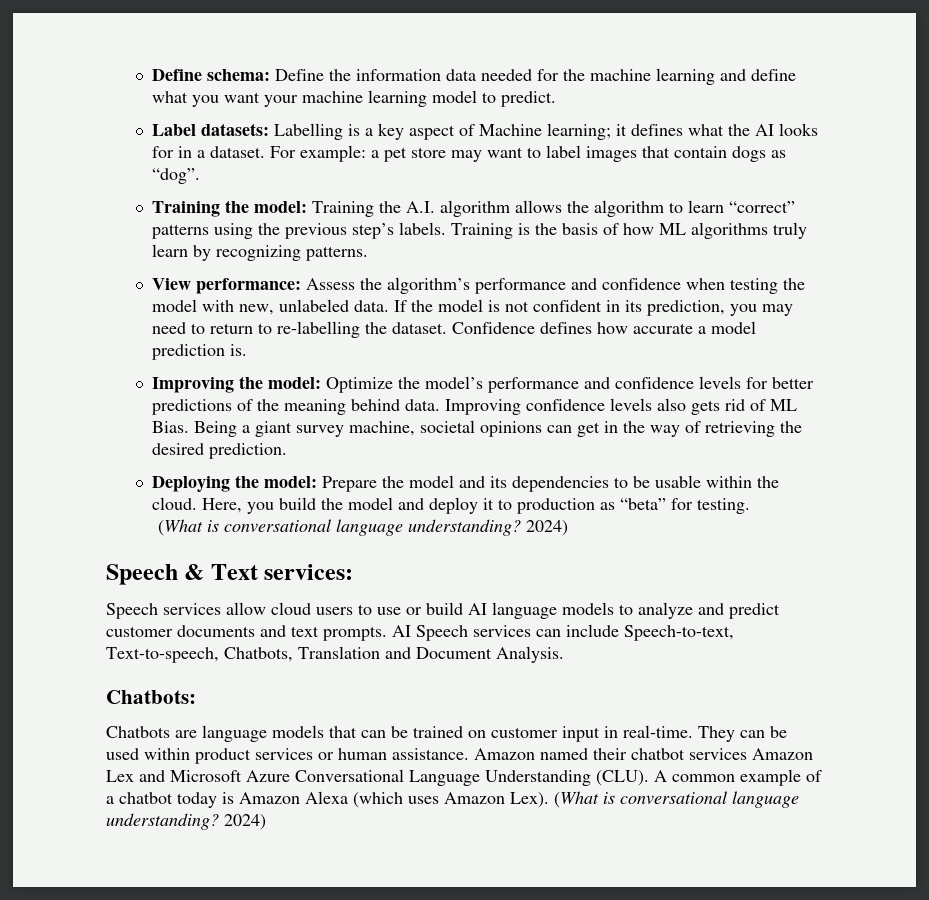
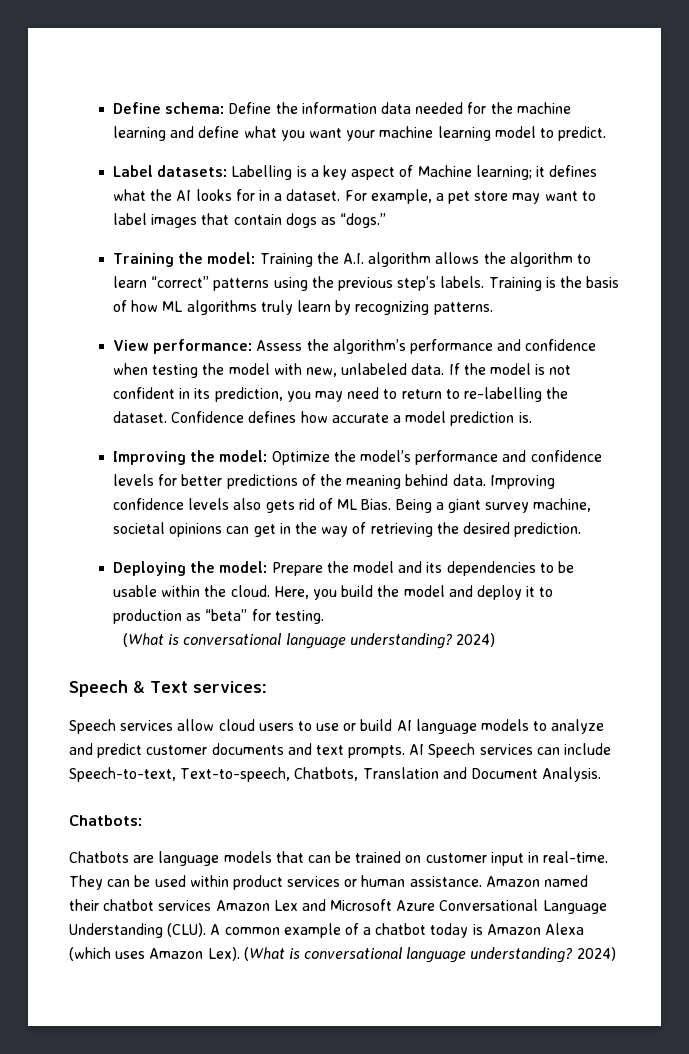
- For example: a pet store may want to label images that contain dogs as “dog”.
+ For example, a pet store may want to label images that contain dogs as “dogs.”

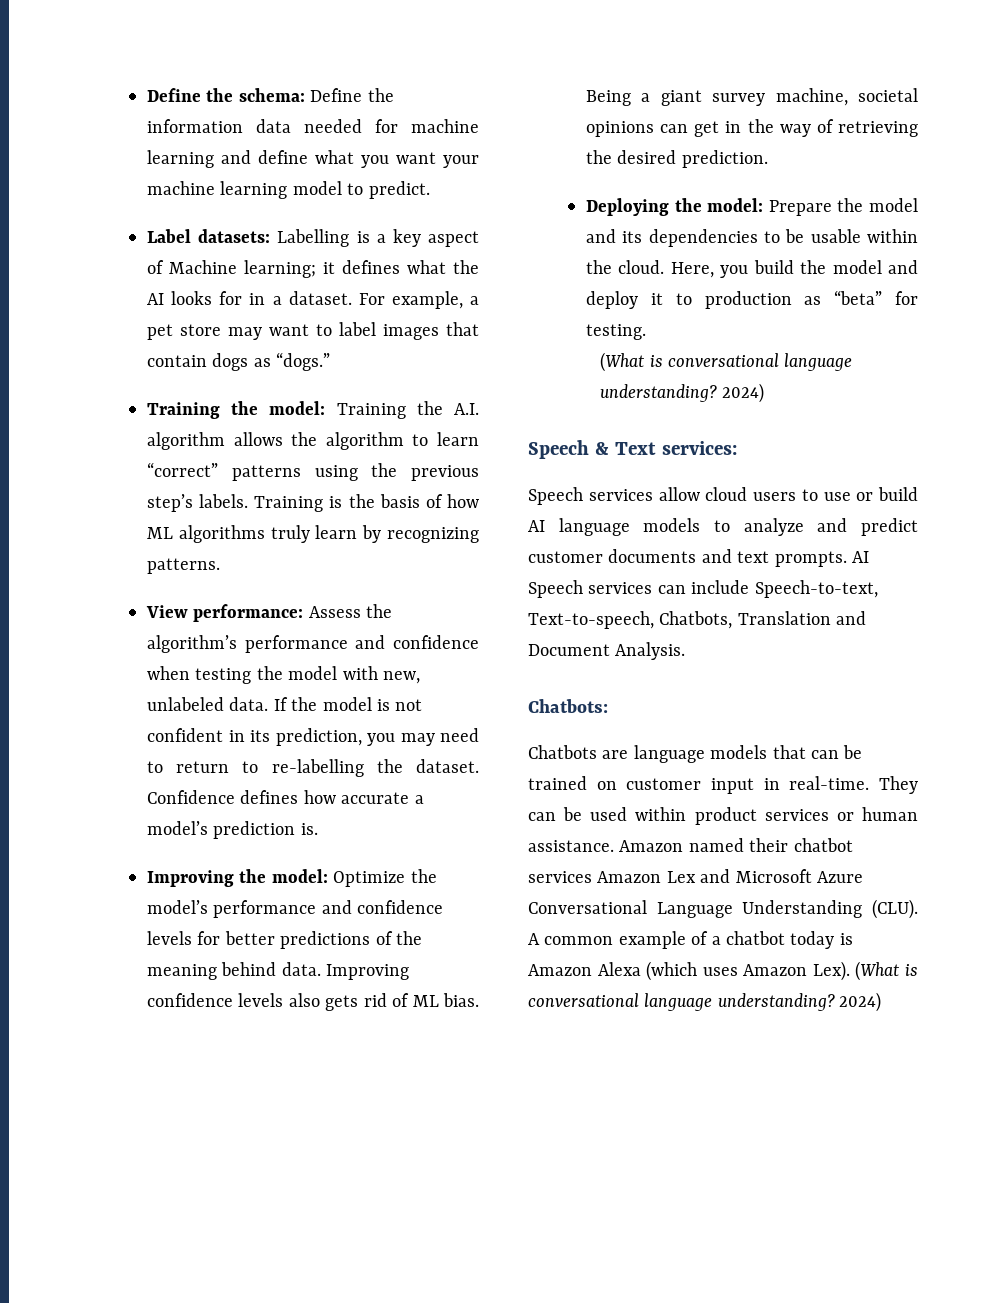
- Define schema: Define the information data needed for the machine learning and define what you want your machine learning model to predict.
+ Define the schema: Define the information data needed for machine learning and define what you want your machine learning model to predict.
- Confidence defines how accurate a model prediction is.
+ Confidence defines how accurate a model’s prediction is.
- Improving confidence levels also gets rid of ML Bias.
+ Improving confidence levels also gets rid of ML bias.

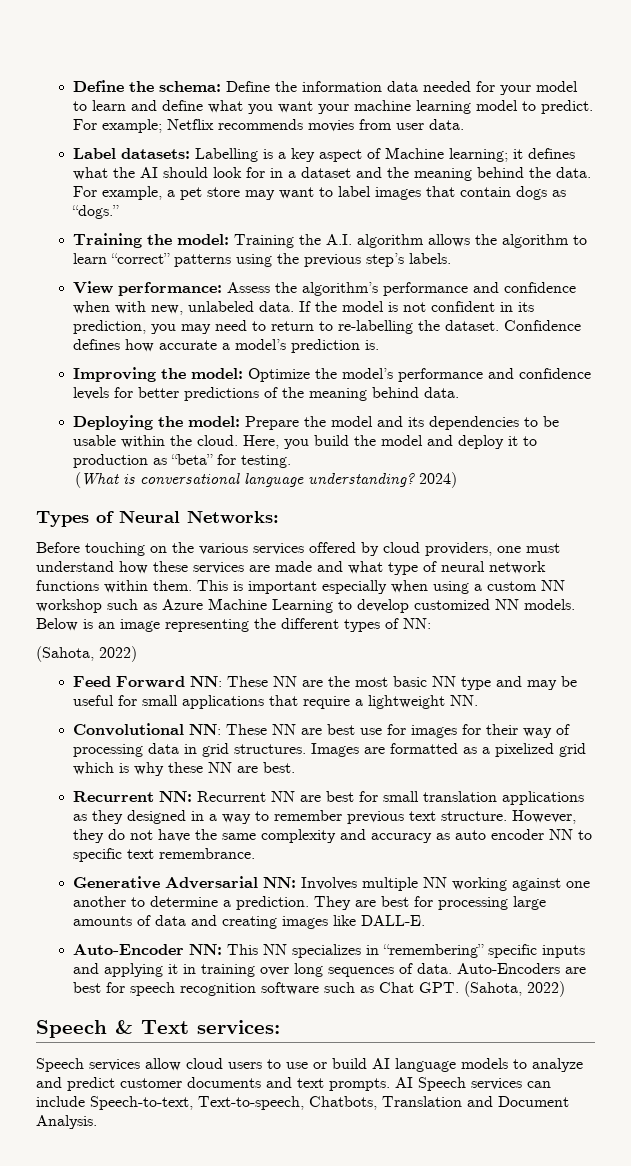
- Define the schema: Define the information data needed for machine learning and define what you want your machine learning model to predict.
+ Define the schema: Define the information data needed for your model to learn and define what you want your machine learning model to predict. For example; Netflix recommends movies from user data.
- Label datasets: Labelling is a key aspect of Machine learning; it defines what the AI looks for in a dataset.
+ Label datasets: Labelling is a key aspect of Machine learning; it defines what the AI should look for in a dataset and the meaning behind the data.
- Training is the basis of how ML algorithms truly learn by recognizing patterns.
- View performance: Assess the algorithm’s performance and confidence when testing the model with new, unlabeled data.
+ View performance: Assess the algorithm’s performance and confidence when with new, unlabeled data.
- Improving confidence levels also gets rid of ML bias. Being a giant survey machine, societal opinions can get in the way of retrieving the desired prediction.
+ Types of Neural Networks:
+ Before touching on the various services offered by cloud providers, one must understand how these services are made and what type of neural network functions within them. This is important especially when using a custom NN workshop such as Azure Machine Learning to develop customized NN models. Below is an image representing the different types of NN:
+ (Sahota, 2022)
+ Feed Forward NN: These NN are the most basic NN type and may be useful for small applications that require a lightweight NN.
+ Convolutional NN: These NN are best use for images for their way of processing data in grid structures. Images are formatted as a pixelized grid which is why these NN are best.
+ Recurrent NN: Recurrent NN are best for small translation applications as they designed in a way to remember previous text structure. However, they do not have the same complexity and accuracy as auto encoder NN to specific text remembrance.
+ Generative Adversarial NN: Involves multiple NN working against one another to determine a prediction. They are best for processing large amounts of data and creating images like DALL-E.
+ Auto-Encoder NN: This NN specializes in “remembering” specific inputs and applying it in training over long sequences of data. Auto-Encoders are best for speech recognition software such as Chat GPT. (Sahota, 2022)
- Chatbots:
- Chatbots are language models that can be trained on customer input in real-time. They can be used within product services or human assistance. Amazon named their chatbot services Amazon Lex and Microsoft Azure Conversational Language Understanding (CLU). A common example of a chatbot today is Amazon Alexa (which uses Amazon Lex). (What is conversational language understanding? 2024)

